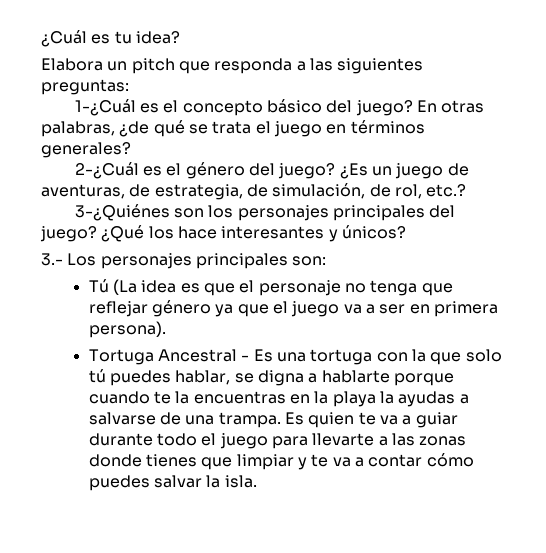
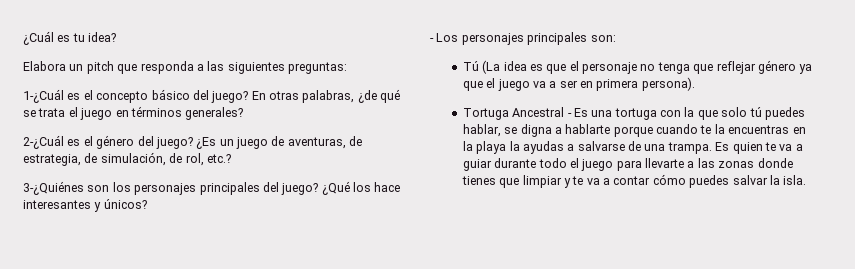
- 3.- Los personajes principales son:
+ - Los personajes principales son:

